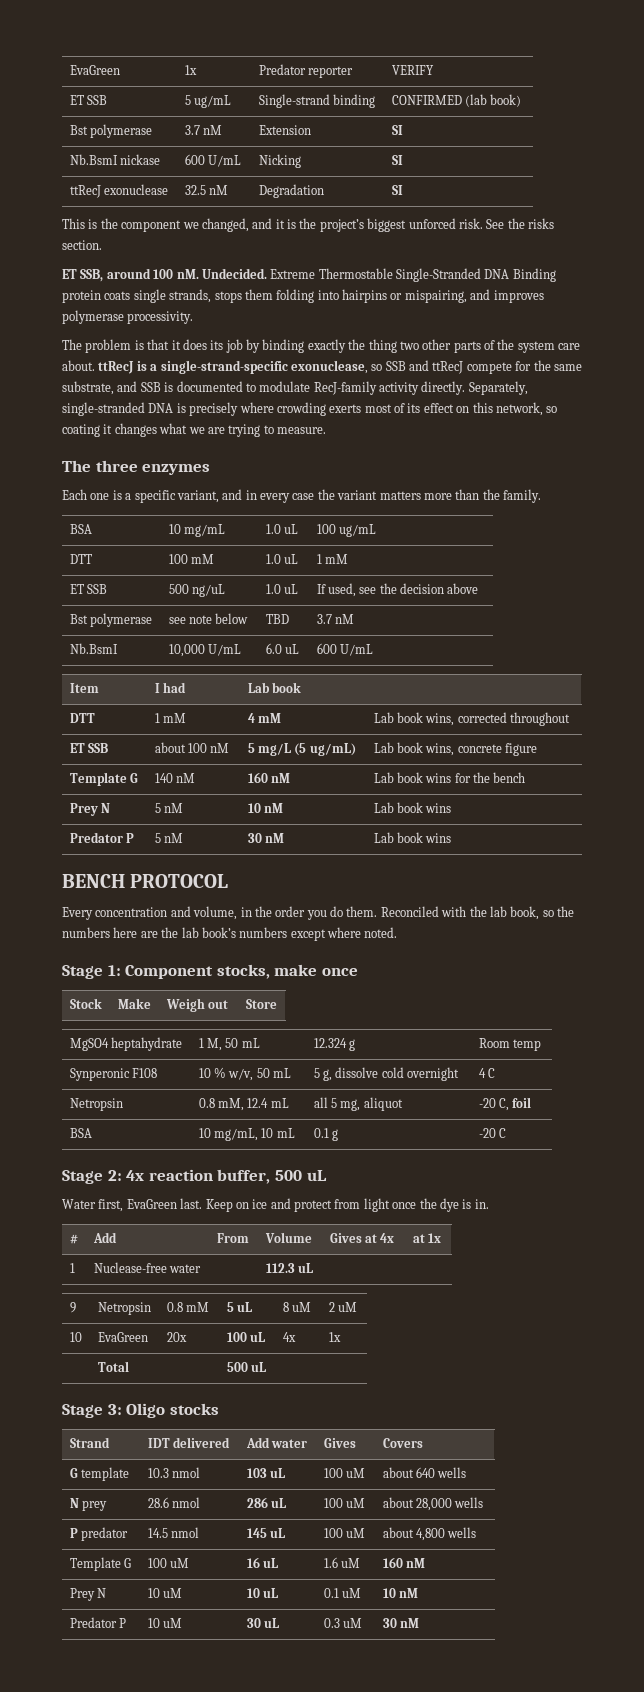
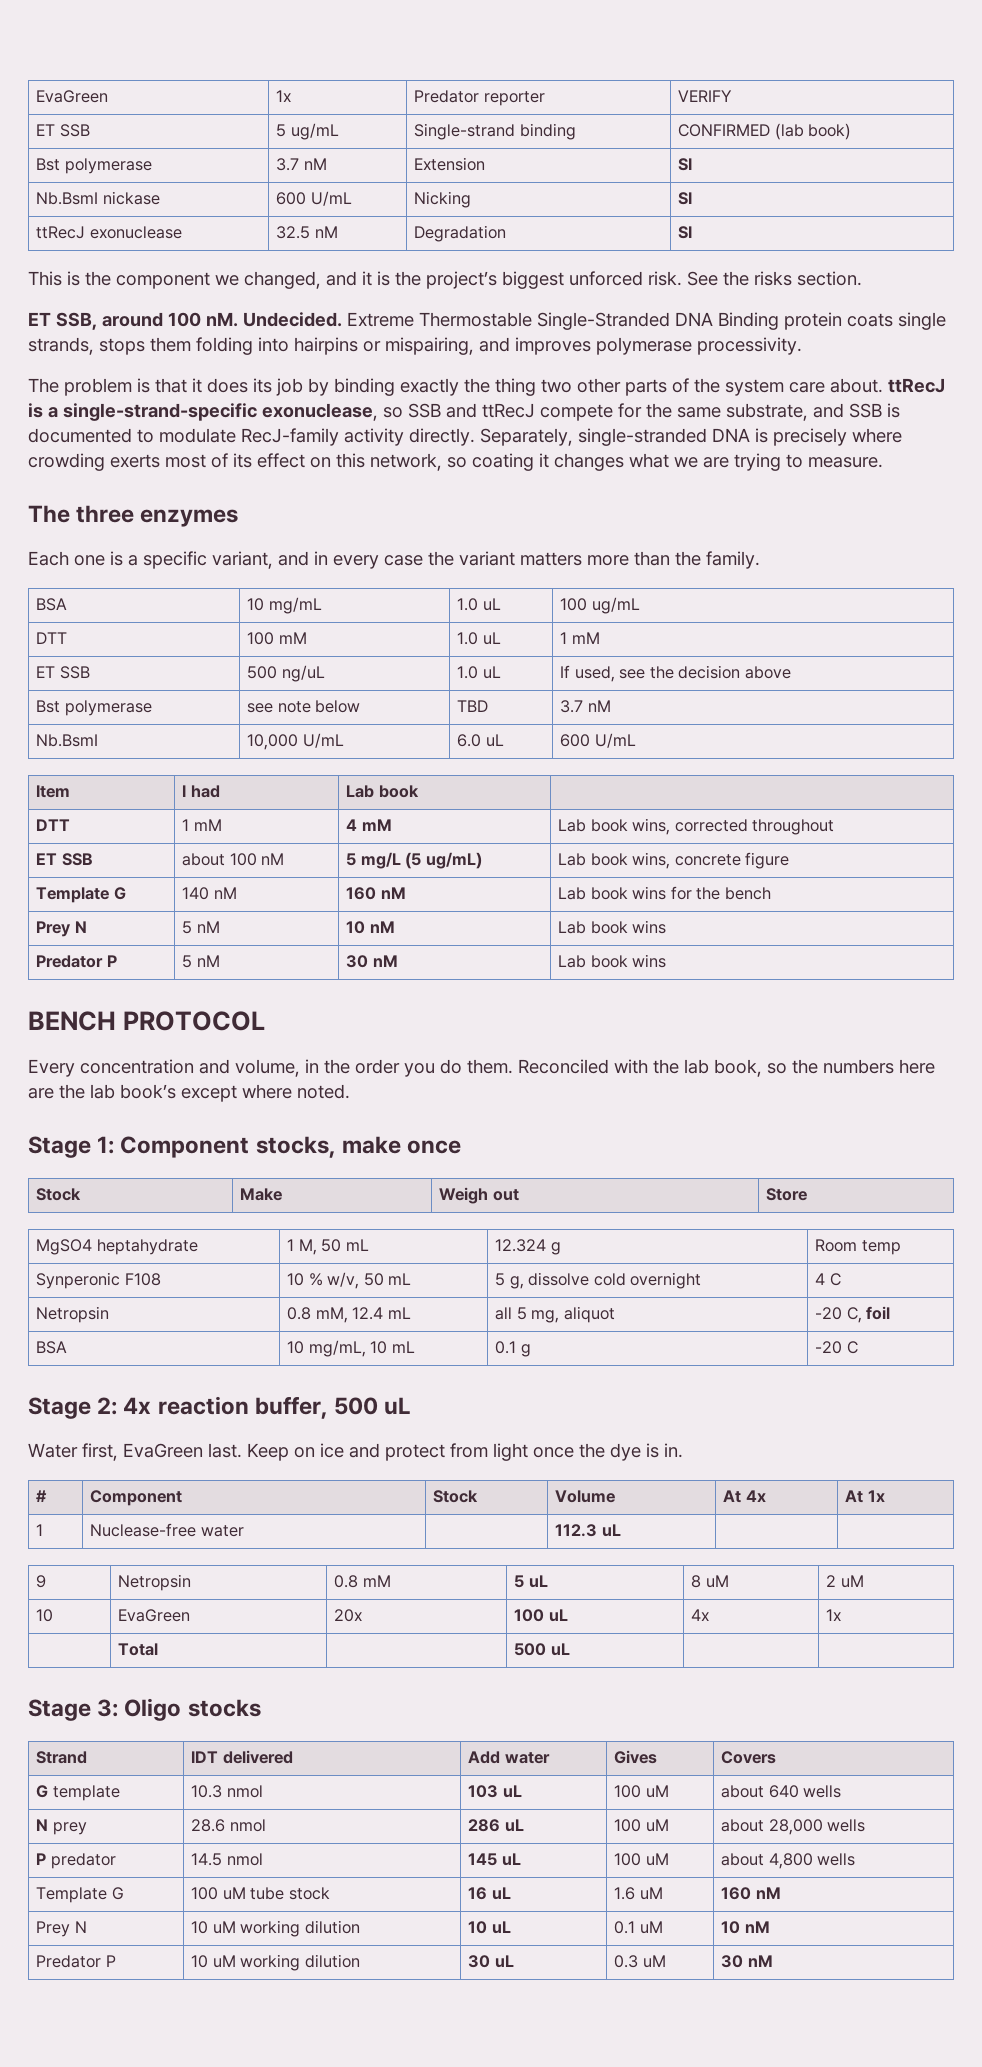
- Reconciled with the lab book, so the numbers here are the lab book’s numbers except where noted.
+ Reconciled with the lab book, so the numbers here are the lab book’s except where noted.
- # | Add | From | Volume | Gives at 4x | at 1x
+ # | Component | Stock | Volume | At 4x | At 1x
- Template G | 100 uM | 16 uL | 1.6 uM | 160 nM
+ Template G | 100 uM tube stock | 16 uL | 1.6 uM | 160 nM
- Prey N | 10 uM | 10 uL | 0.1 uM | 10 nM
+ Prey N | 10 uM working dilution | 10 uL | 0.1 uM | 10 nM
- Predator P | 10 uM | 30 uL | 0.3 uM | 30 nM
+ Predator P | 10 uM working dilution | 30 uL | 0.3 uM | 30 nM

